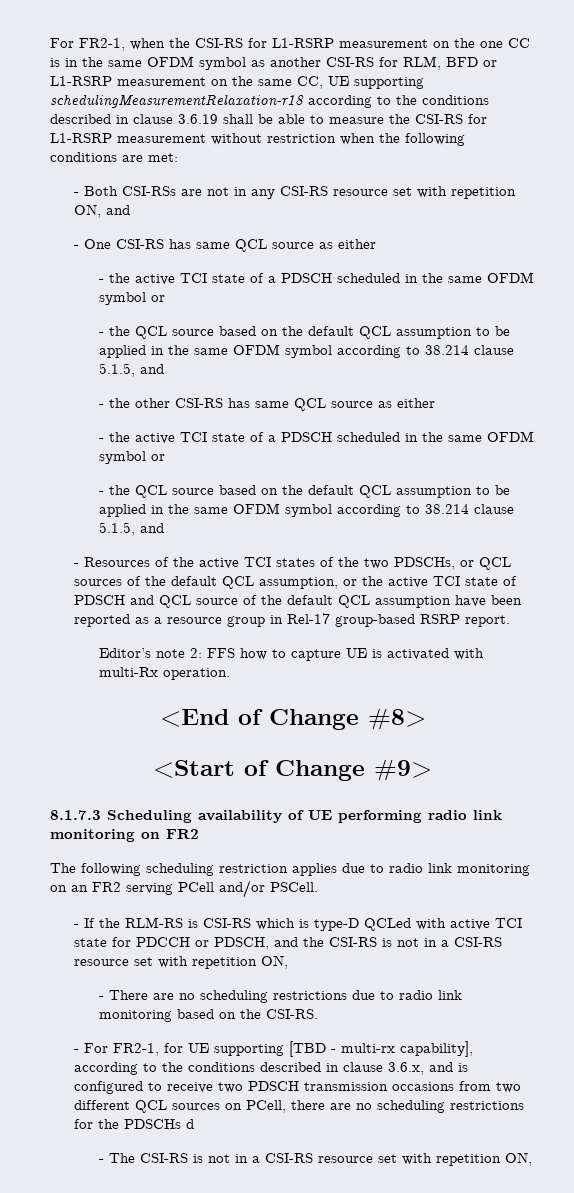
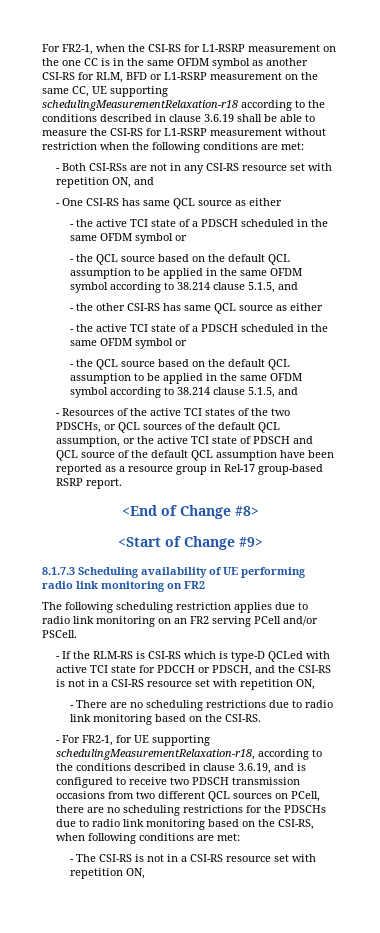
- Editor’s note 2: FFS how to capture UE is activated with multi-Rx operation.
- - For FR2-1, for UE supporting [TBD - multi-rx capability], according to the conditions described in clause 3.6.x, and is configured to receive two PDSCH transmission occasions from two different QCL sources on PCell, there are no scheduling restrictions for the PDSCHs d
+ - For FR2-1, for UE supporting schedulingMeasurementRelaxation-r18, according to the conditions described in clause 3.6.19, and is configured to receive two PDSCH transmission occasions from two different QCL sources on PCell, there are no scheduling restrictions for the PDSCHs due to radio link monitoring based on the CSI-RS, when following conditions are met:

